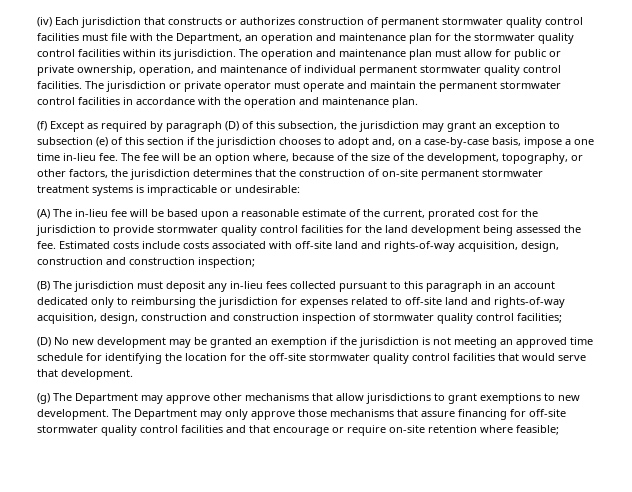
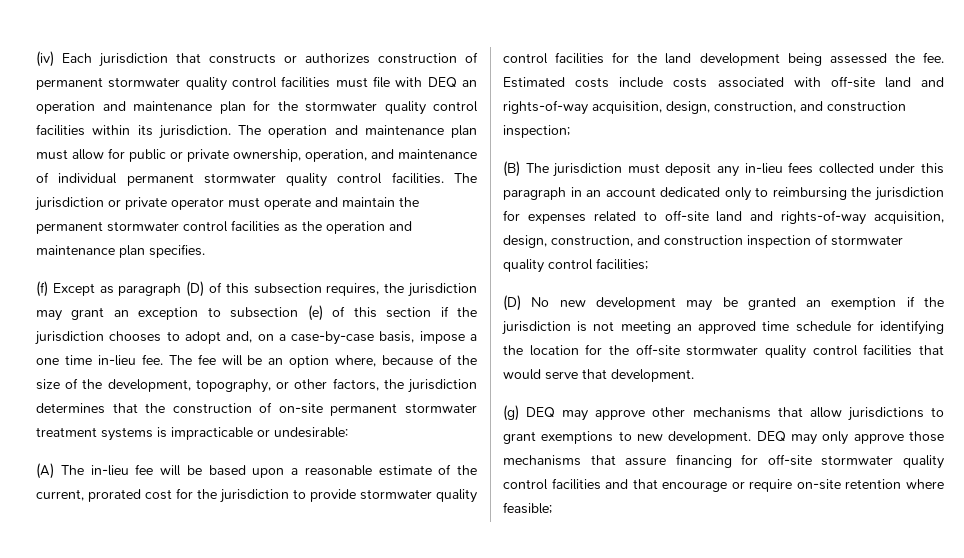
- (iv) Each jurisdiction that constructs or authorizes construction of permanent stormwater quality control facilities must file with the Department, an operation and maintenance plan for the stormwater quality control facilities within its jurisdiction.
+ (iv) Each jurisdiction that constructs or authorizes construction of permanent stormwater quality control facilities must file with DEQ an operation and maintenance plan for the stormwater quality control facilities within its jurisdiction.
- The jurisdiction or private operator must operate and maintain the permanent stormwater control facilities in accordance with the operation and maintenance plan.
+ The jurisdiction or private operator must operate and maintain the permanent stormwater control facilities as the operation and maintenance plan specifies.
- (f) Except as required by paragraph (D) of this subsection, the jurisdiction may grant an exception to subsection (e) of this section if the jurisdiction chooses to adopt and, on a case-by-case basis, impose a one time in-lieu fee.
+ (f) Except as paragraph (D) of this subsection requires, the jurisdiction may grant an exception to subsection (e) of this section if the jurisdiction chooses to adopt and, on a case-by-case basis, impose a one time in-lieu fee.
- Estimated costs include costs associated with off-site land and rights-of-way acquisition, design, construction and construction inspection;
+ Estimated costs include costs associated with off-site land and rights-of-way acquisition, design, construction, and construction inspection;
- (B) The jurisdiction must deposit any in-lieu fees collected pursuant to this paragraph in an account dedicated only to reimbursing the jurisdiction for expenses related to off-site land and rights-of-way acquisition, design, construction and construction inspection of stormwater quality control facilities;
+ (B) The jurisdiction must deposit any in-lieu fees collected under this paragraph in an account dedicated only to reimbursing the jurisdiction for expenses related to off-site land and rights-of-way acquisition, design, construction, and construction inspection of stormwater quality control facilities;
- (g) The Department may approve other mechanisms that allow jurisdictions to grant exemptions to new development.
+ (g) DEQ may approve other mechanisms that allow jurisdictions to grant exemptions to new development.
- The Department may only approve those mechanisms that assure financing for off-site stormwater quality control facilities and that encourage or require on-site retention where feasible;
+ DEQ may only approve those mechanisms that assure financing for off-site stormwater quality control facilities and that encourage or require on-site retention where feasible;

